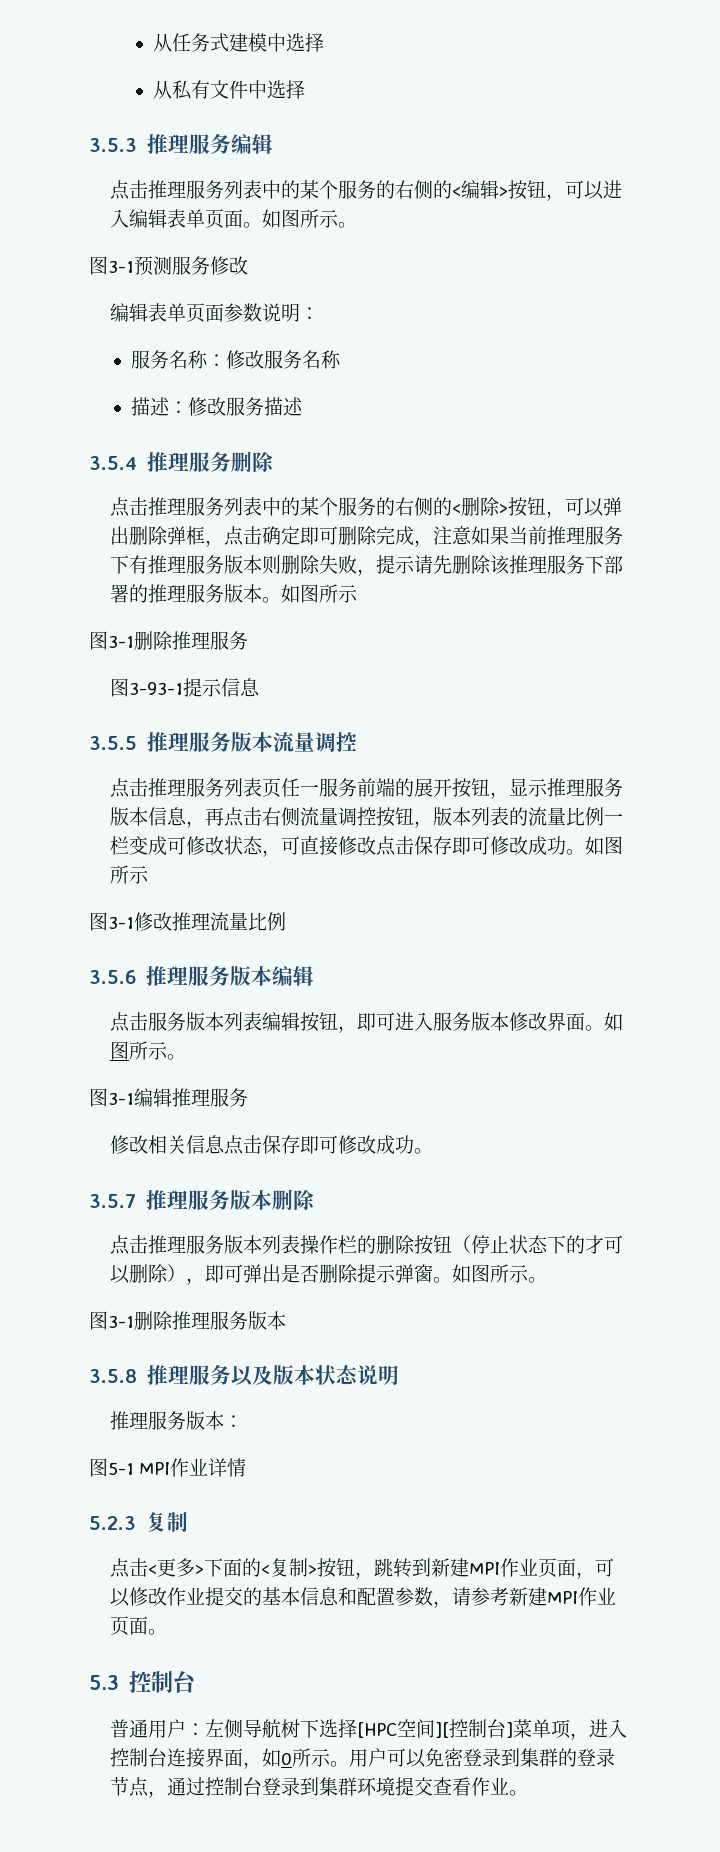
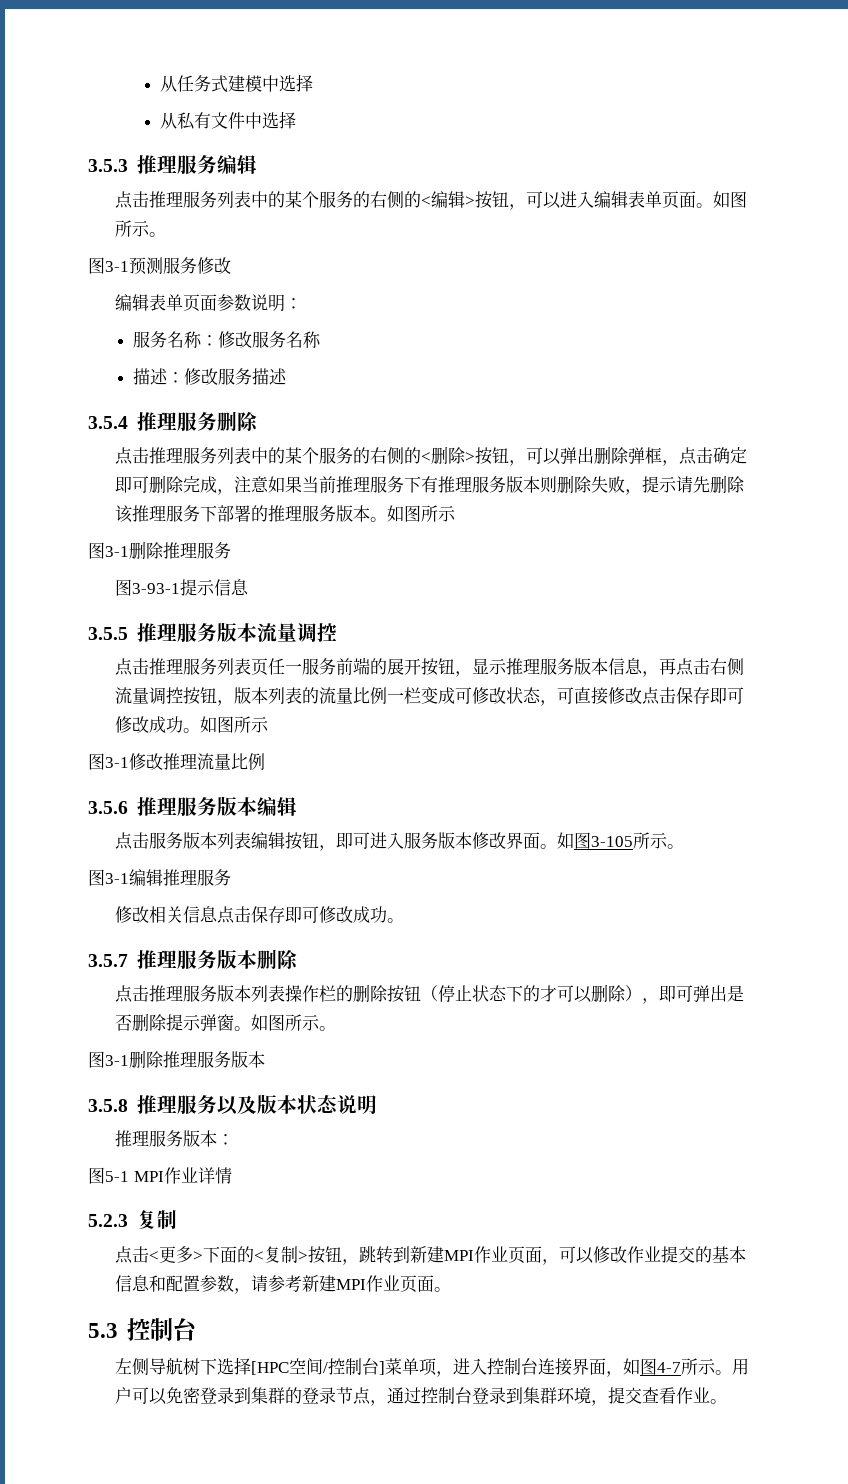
- 点击服务版本列表编辑按钮，即可进入服务版本修改界面。如图所示。
+ 点击服务版本列表编辑按钮，即可进入服务版本修改界面。如图3-105所示。
- 普通用户：左侧导航树下选择[HPC空间][控制台]菜单项，进入控制台连接界面，如0所示。
+ 左侧导航树下选择[HPC空间/控制台]菜单项，进入控制台连接界面，如图4-7所示。
- 用户可以免密登录到集群的登录节点，通过控制台登录到集群环境提交查看作业。
+ 用户可以免密登录到集群的登录节点，通过控制台登录到集群环境，提交查看作业。

